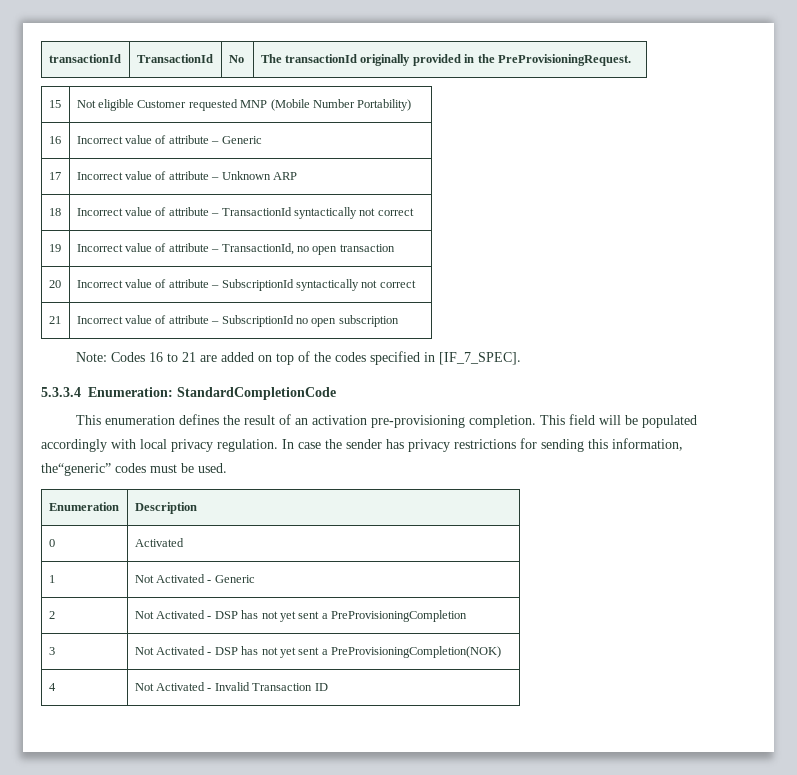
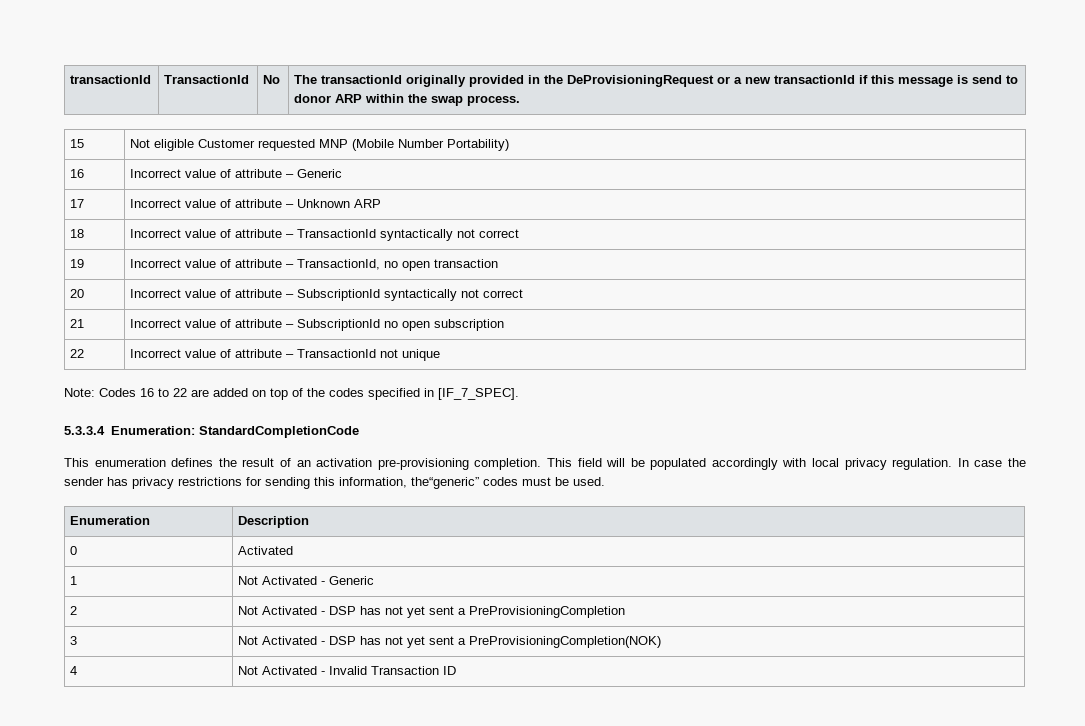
- transactionId | TransactionId | No | The transactionId originally provided in the PreProvisioningRequest.
+ transactionId | TransactionId | No | The transactionId originally provided in the DeProvisioningRequest or a new transactionId if this message is send to donor ARP within the swap process.
+ 22 | Incorrect value of attribute – TransactionId not unique
- Note: Codes 16 to 21 are added on top of the codes specified in [IF_7_SPEC].
+ Note: Codes 16 to 22 are added on top of the codes specified in [IF_7_SPEC].

